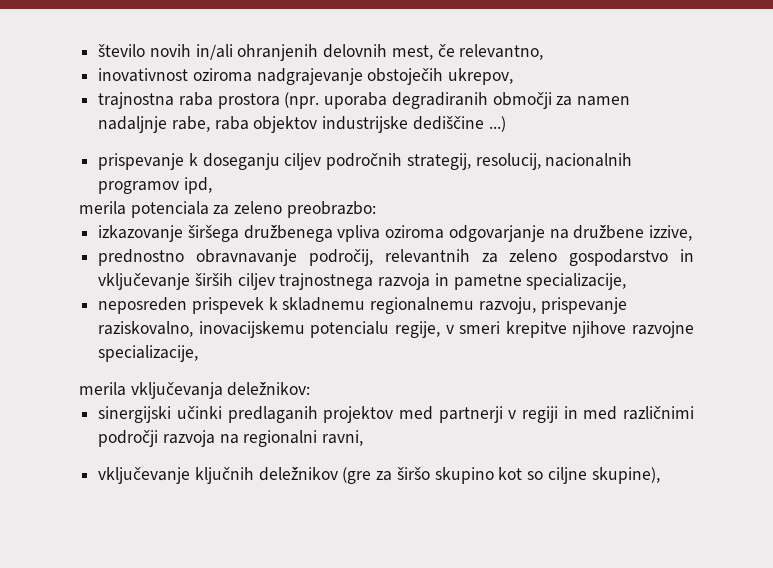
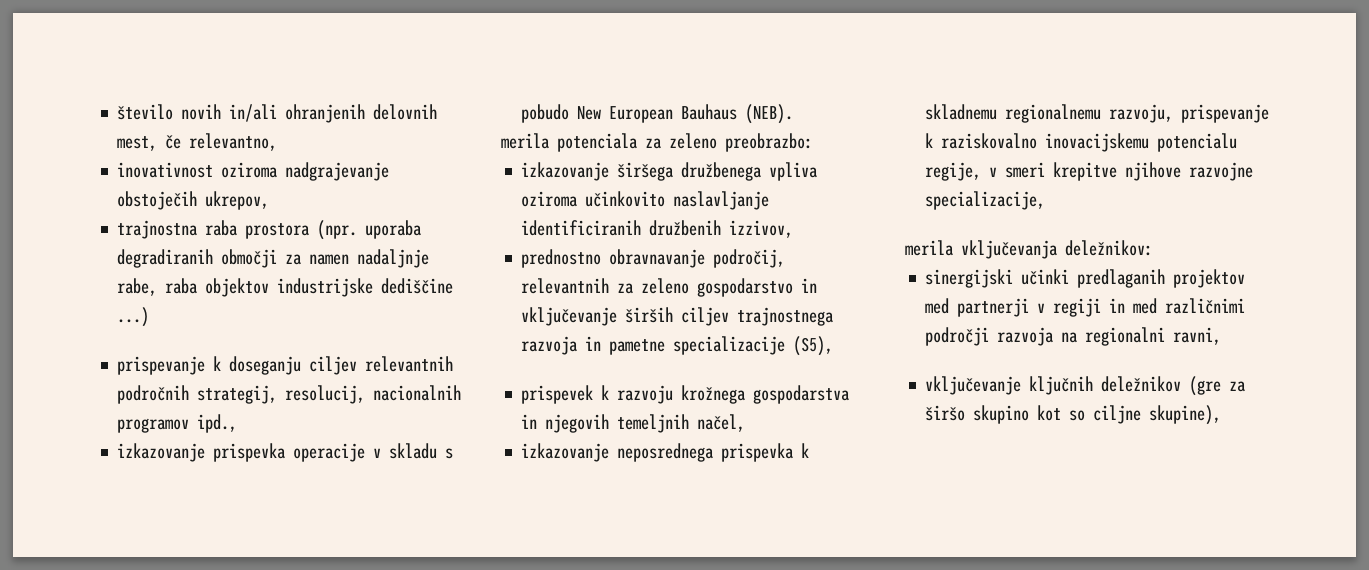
- prispevanje k doseganju ciljev področnih strategij, resolucij, nacionalnih programov ipd,
+ prispevanje k doseganju ciljev relevantnih področnih strategij, resolucij, nacionalnih programov ipd.,
+ izkazovanje prispevka operacije v skladu s pobudo New European Bauhaus (NEB).
- izkazovanje širšega družbenega vpliva oziroma odgovarjanje na družbene izzive,
+ izkazovanje širšega družbenega vpliva oziroma učinkovito naslavljanje identificiranih družbenih izzivov,
- prednostno obravnavanje področij, relevantnih za zeleno gospodarstvo in vključevanje širših ciljev trajnostnega razvoja in pametne specializacije,
- neposreden prispevek k skladnemu regionalnemu razvoju, prispevanje raziskovalno, inovacijskemu potencialu regije, v smeri krepitve njihove razvojne specializacije,
+ prednostno obravnavanje področij, relevantnih za zeleno gospodarstvo in vključevanje širših ciljev trajnostnega razvoja in pametne specializacije (S5),
+ prispevek k razvoju krožnega gospodarstva in njegovih temeljnih načel,
+ izkazovanje neposrednega prispevka k skladnemu regionalnemu razvoju, prispevanje k raziskovalno inovacijskemu potencialu regije, v smeri krepitve njihove razvojne specializacije,

